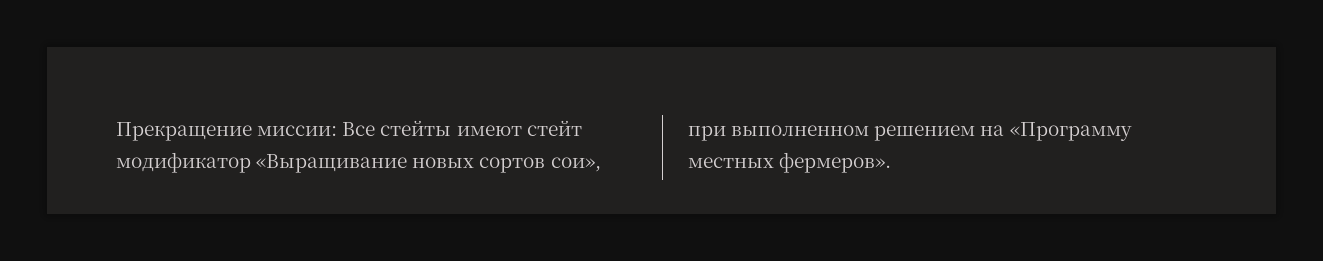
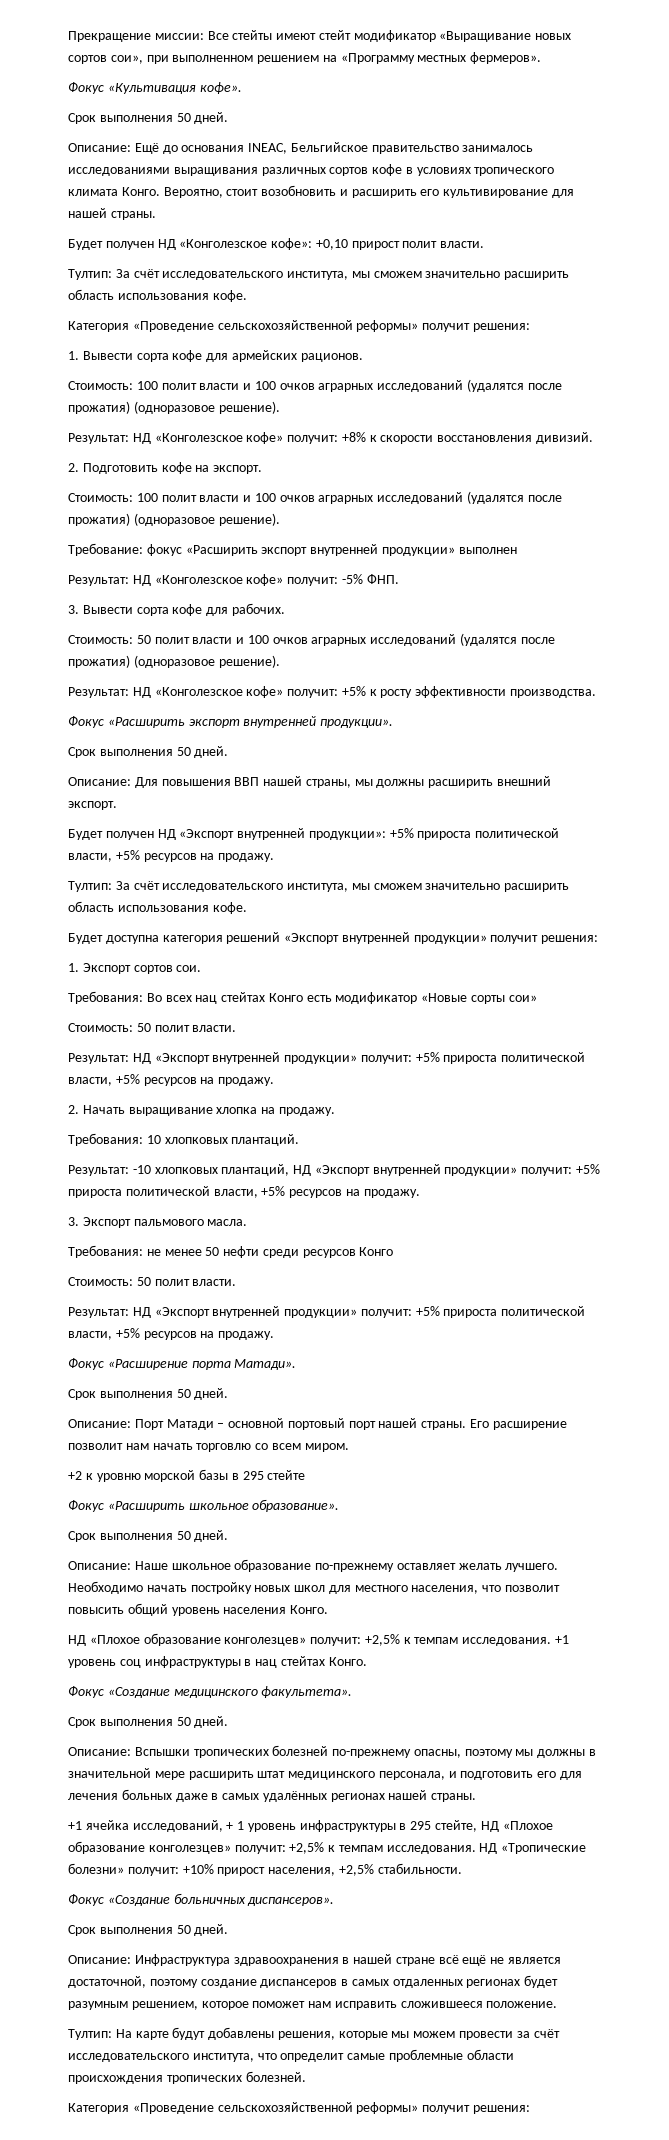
+ Фокус «Культивация кофе».
+ Срок выполнения 50 дней.
+ Описание: Ещё до основания INEAC, Бельгийское правительство занималось исследованиями выращивания различных сортов кофе в условиях тропического климата Конго. Вероятно, стоит возобновить и расширить его культивирование для нашей страны.
+ Будет получен НД «Конголезское кофе»: +0,10 прирост полит власти.
+ Тултип: За счёт исследовательского института, мы сможем значительно расширить область использования кофе.
+ Категория «Проведение сельскохозяйственной реформы» получит решения:
+ 1. Вывести сорта кофе для армейских рационов.
+ Стоимость: 100 полит власти и 100 очков аграрных исследований (удалятся после прожатия) (одноразовое решение).
+ Результат: НД «Конголезское кофе» получит: +8% к скорости восстановления дивизий.
+ 2. Подготовить кофе на экспорт.
+ Стоимость: 100 полит власти и 100 очков аграрных исследований (удалятся после прожатия) (одноразовое решение).
+ Требование: фокус «Расширить экспорт внутренней продукции» выполнен
+ Результат: НД «Конголезское кофе» получит: -5% ФНП.
+ 3. Вывести сорта кофе для рабочих.
+ Стоимость: 50 полит власти и 100 очков аграрных исследований (удалятся после прожатия) (одноразовое решение).
+ Результат: НД «Конголезское кофе» получит: +5% к росту эффективности производства.
+ Фокус «Расширить экспорт внутренней продукции».
+ Срок выполнения 50 дней.
+ Описание: Для повышения ВВП нашей страны, мы должны расширить внешний экспорт.
+ Будет получен НД «Экспорт внутренней продукции»: +5% прироста политической власти, +5% ресурсов на продажу.
+ Тултип: За счёт исследовательского института, мы сможем значительно расширить область использования кофе.
+ Будет доступна категория решений «Экспорт внутренней продукции» получит решения:
+ 1. Экспорт сортов сои.
+ Требования: Во всех нац стейтах Конго есть модификатор «Новые сорты сои»
+ Стоимость: 50 полит власти.
+ Результат: НД «Экспорт внутренней продукции» получит: +5% прироста политической власти, +5% ресурсов на продажу.
+ 2. Начать выращивание хлопка на продажу.
+ Требования: 10 хлопковых плантаций.
+ Результат: -10 хлопковых плантаций, НД «Экспорт внутренней продукции» получит: +5% прироста политической власти, +5% ресурсов на продажу.
+ 3. Экспорт пальмового масла.
+ Требования: не менее 50 нефти среди ресурсов Конго
+ Стоимость: 50 полит власти.
+ Результат: НД «Экспорт внутренней продукции» получит: +5% прироста политической власти, +5% ресурсов на продажу.
+ Фокус «Расширение порта Матади».
+ Срок выполнения 50 дней.
+ Описание: Порт Матади – основной портовый порт нашей страны. Его расширение позволит нам начать торговлю со всем миром.
+ +2 к уровню морской базы в 295 стейте
+ Фокус «Расширить школьное образование».
+ Срок выполнения 50 дней.
+ Описание: Наше школьное образование по-прежнему оставляет желать лучшего. Необходимо начать постройку новых школ для местного населения, что позволит повысить общий уровень населения Конго.
+ НД «Плохое образование конголезцев» получит: +2,5% к темпам исследования. +1 уровень соц инфраструктуры в нац стейтах Конго.
+ Фокус «Создание медицинского факультета».
+ Срок выполнения 50 дней.
+ Описание: Вспышки тропических болезней по-прежнему опасны, поэтому мы должны в значительной мере расширить штат медицинского персонала, и подготовить его для лечения больных даже в самых удалённых регионах нашей страны.
+ +1 ячейка исследований, + 1 уровень инфраструктуры в 295 стейте, НД «Плохое образование конголезцев» получит: +2,5% к темпам исследования. НД «Тропические болезни» получит: +10% прирост населения, +2,5% стабильности.
+ Фокус «Создание больничных диспансеров».
+ Срок выполнения 50 дней.
+ Описание: Инфраструктура здравоохранения в нашей стране всё ещё не является достаточной, поэтому создание диспансеров в самых отдаленных регионах будет разумным решением, которое поможет нам исправить сложившееся положение.
+ Тултип: На карте будут добавлены решения, которые мы можем провести за счёт исследовательского института, что определит самые проблемные области происхождения тропических болезней.
+ Категория «Проведение сельскохозяйственной реформы» получит решения:

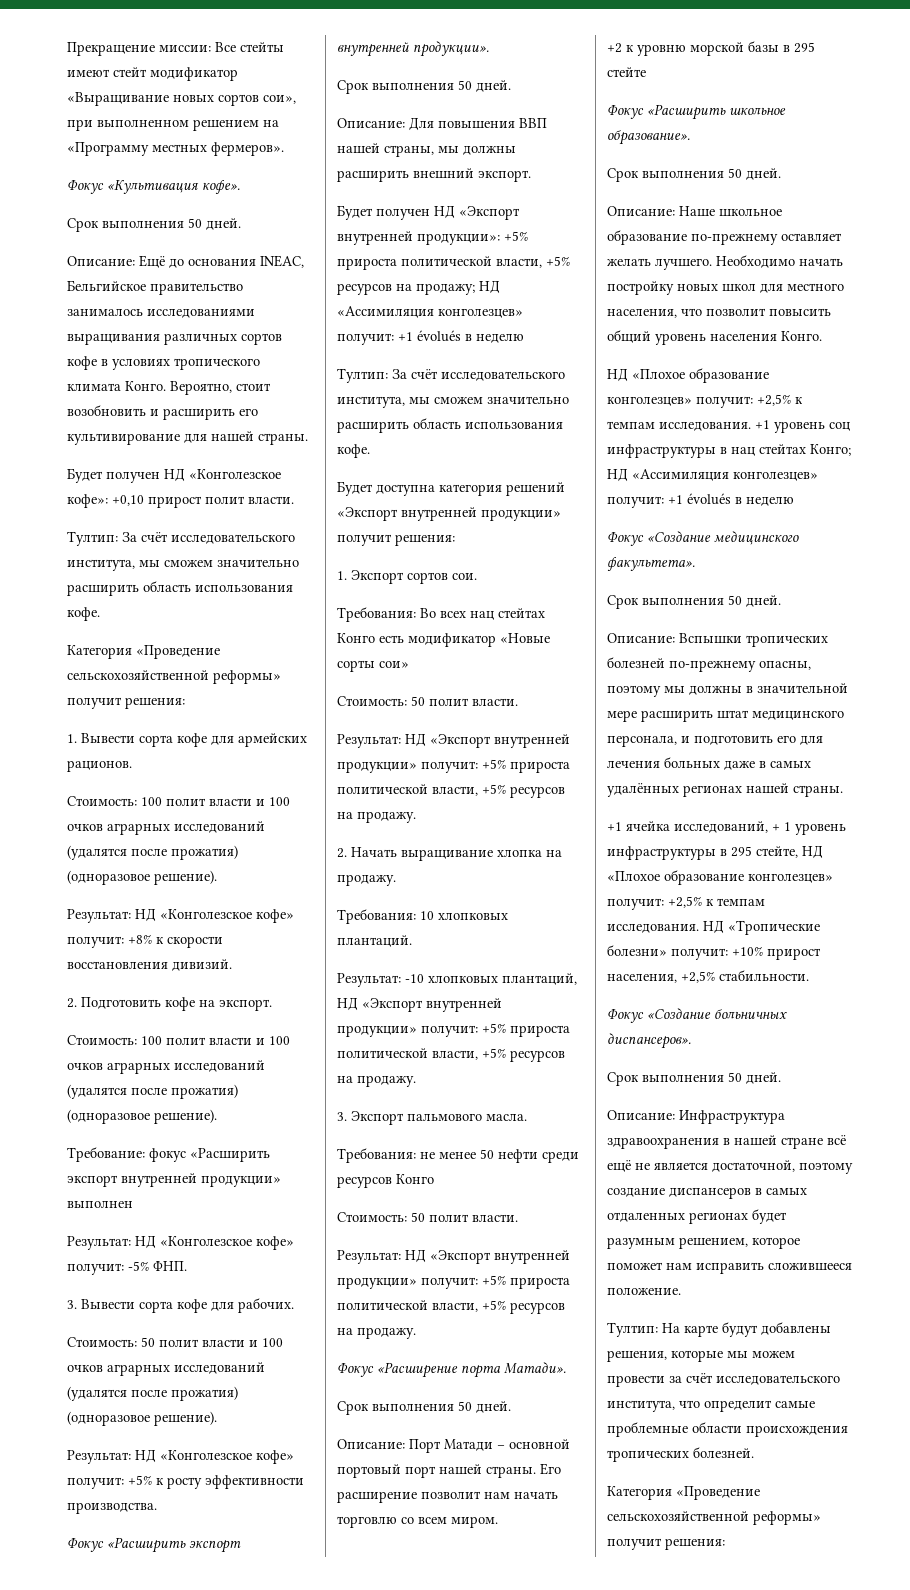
- Будет получен НД «Экспорт внутренней продукции»: +5% прироста политической власти, +5% ресурсов на продажу.
+ Будет получен НД «Экспорт внутренней продукции»: +5% прироста политической власти, +5% ресурсов на продажу; НД «Ассимиляция конголезцев» получит: +1 évolués в неделю
- +1 уровень соц инфраструктуры в нац стейтах Конго.
+ +1 уровень соц инфраструктуры в нац стейтах Конго; НД «Ассимиляция конголезцев» получит: +1 évolués в неделю

